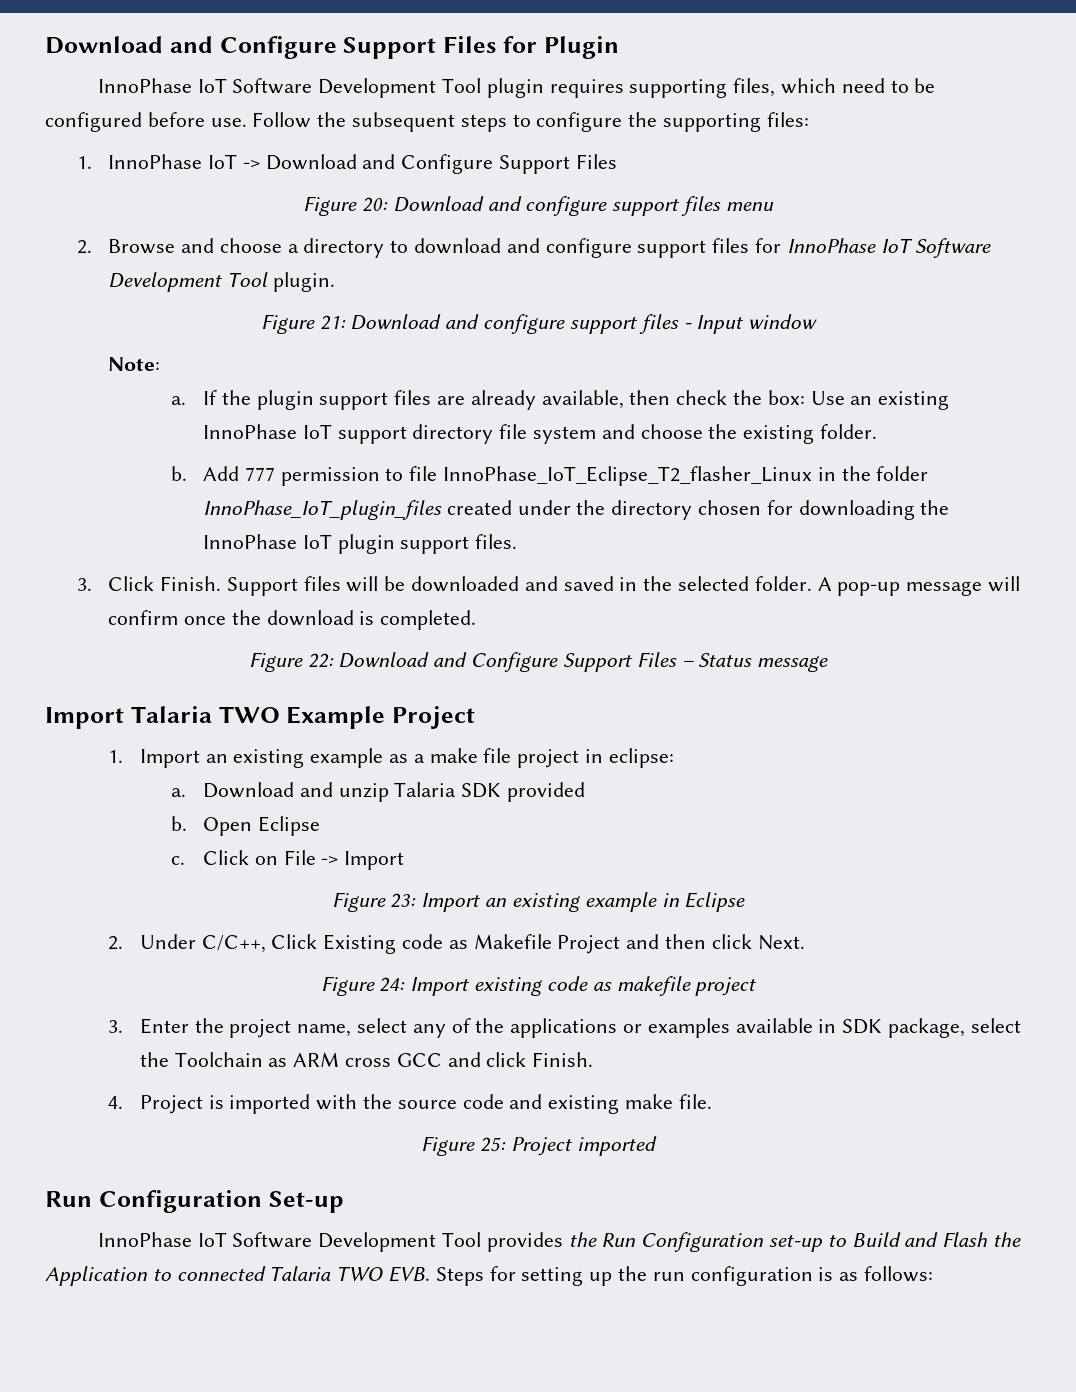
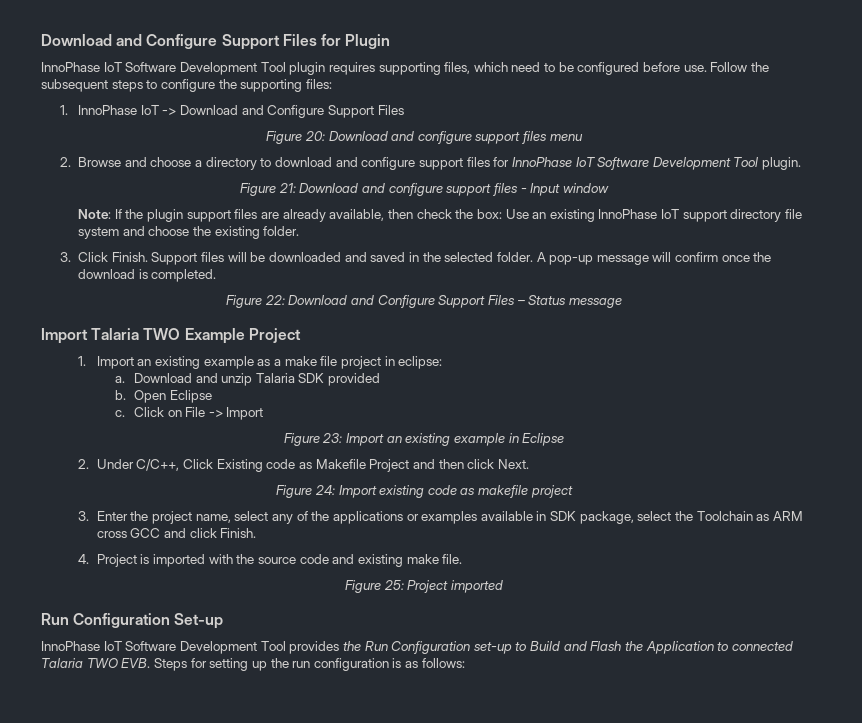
- Note:
- a. If the plugin support files are already available, then check the box: Use an existing InnoPhase IoT support directory file system and choose the existing folder.
+ Note: If the plugin support files are already available, then check the box: Use an existing InnoPhase IoT support directory file system and choose the existing folder.
- b. Add 777 permission to file InnoPhase_IoT_Eclipse_T2_flasher_Linux in the folder InnoPhase_IoT_plugin_files created under the directory chosen for downloading the InnoPhase IoT plugin support files.

